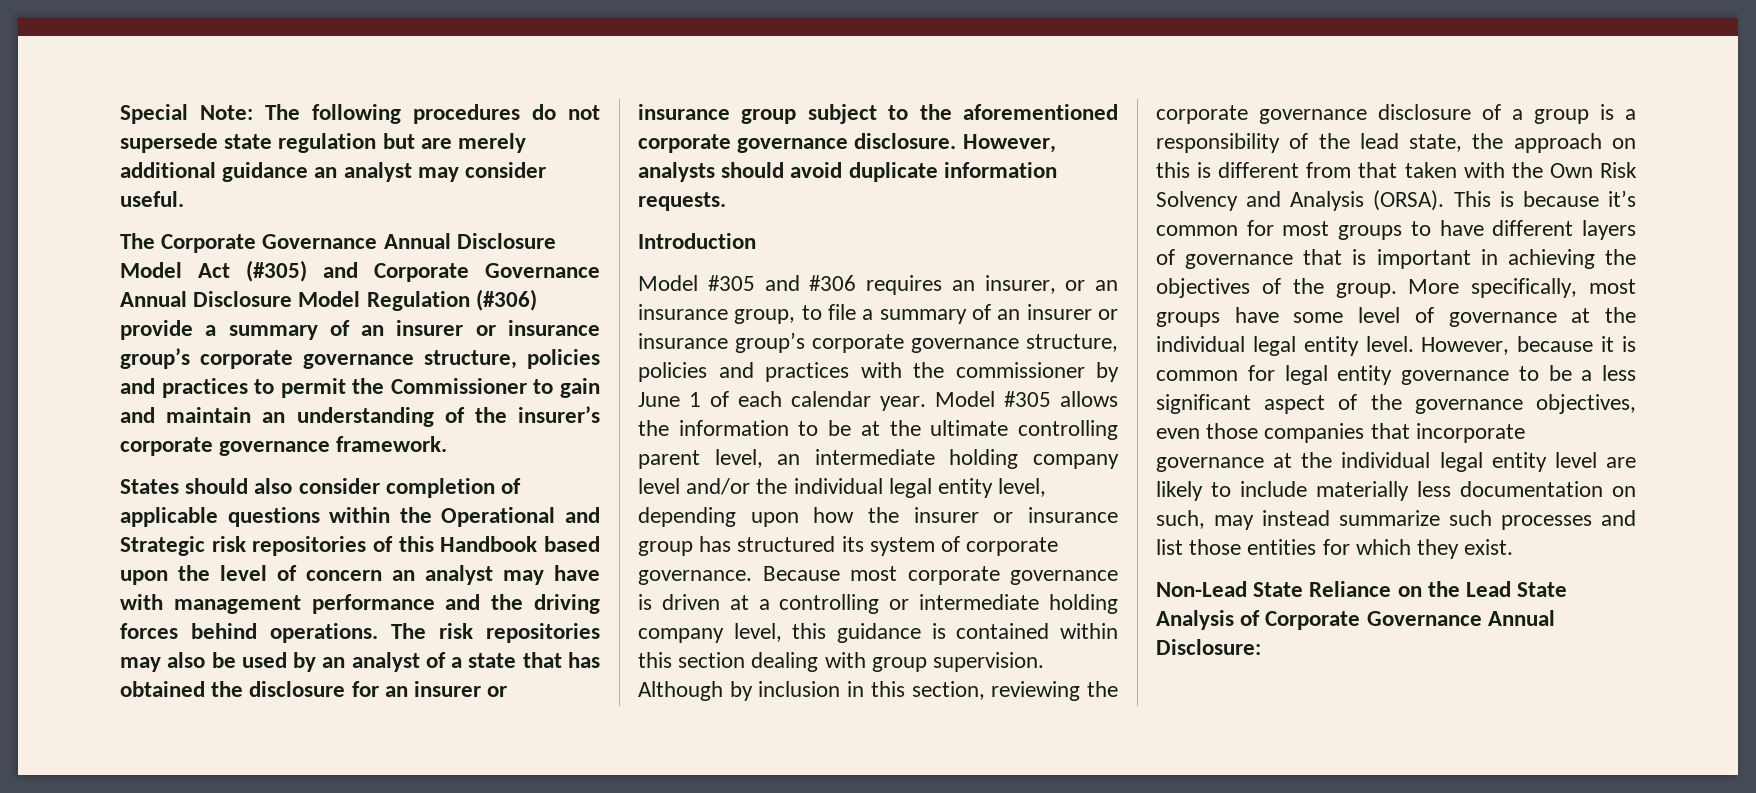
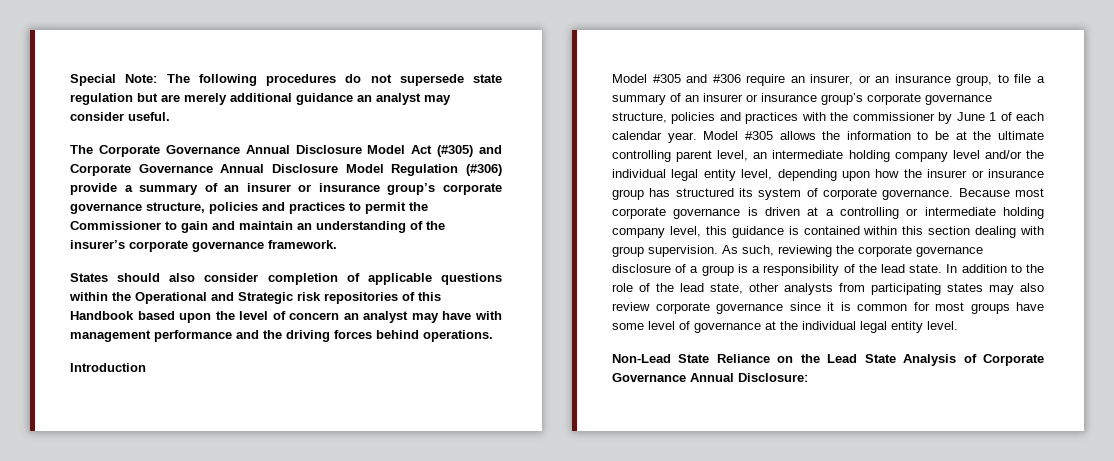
- The risk repositories may also be used by an analyst of a state that has obtained the disclosure for an insurer or insurance group subject to the aforementioned corporate governance disclosure. However, analysts should avoid duplicate information requests.
- Model #305 and #306 requires an insurer, or an insurance group, to file a summary of an insurer or insurance group’s corporate governance structure, policies and practices with the commissioner by June 1 of each calendar year.
+ Model #305 and #306 require an insurer, or an insurance group, to file a summary of an insurer or insurance group’s corporate governance structure, policies and practices with the commissioner by June 1 of each calendar year.
- Although by inclusion in this section, reviewing the corporate governance disclosure of a group is a responsibility of the lead state, the approach on this is different from that taken with the Own Risk Solvency and Analysis (ORSA). This is because it’s common for most groups to have different layers of governance that is important in achieving the objectives of the group. More specifically, most groups have some level of governance at the individual legal entity level. However, because it is common for legal entity governance to be a less significant aspect of the governance objectives, even those companies that incorporate governance at the individual legal entity level are likely to include materially less documentation on such, may instead summarize such processes and list those entities for which they exist.
+ As such, reviewing the corporate governance disclosure of a group is a responsibility of the lead state. In addition to the role of the lead state, other analysts from participating states may also review corporate governance since it is common for most groups have some level of governance at the individual legal entity level.

